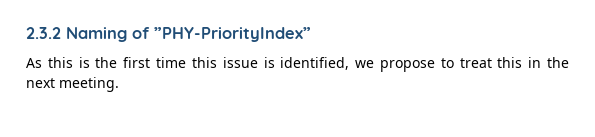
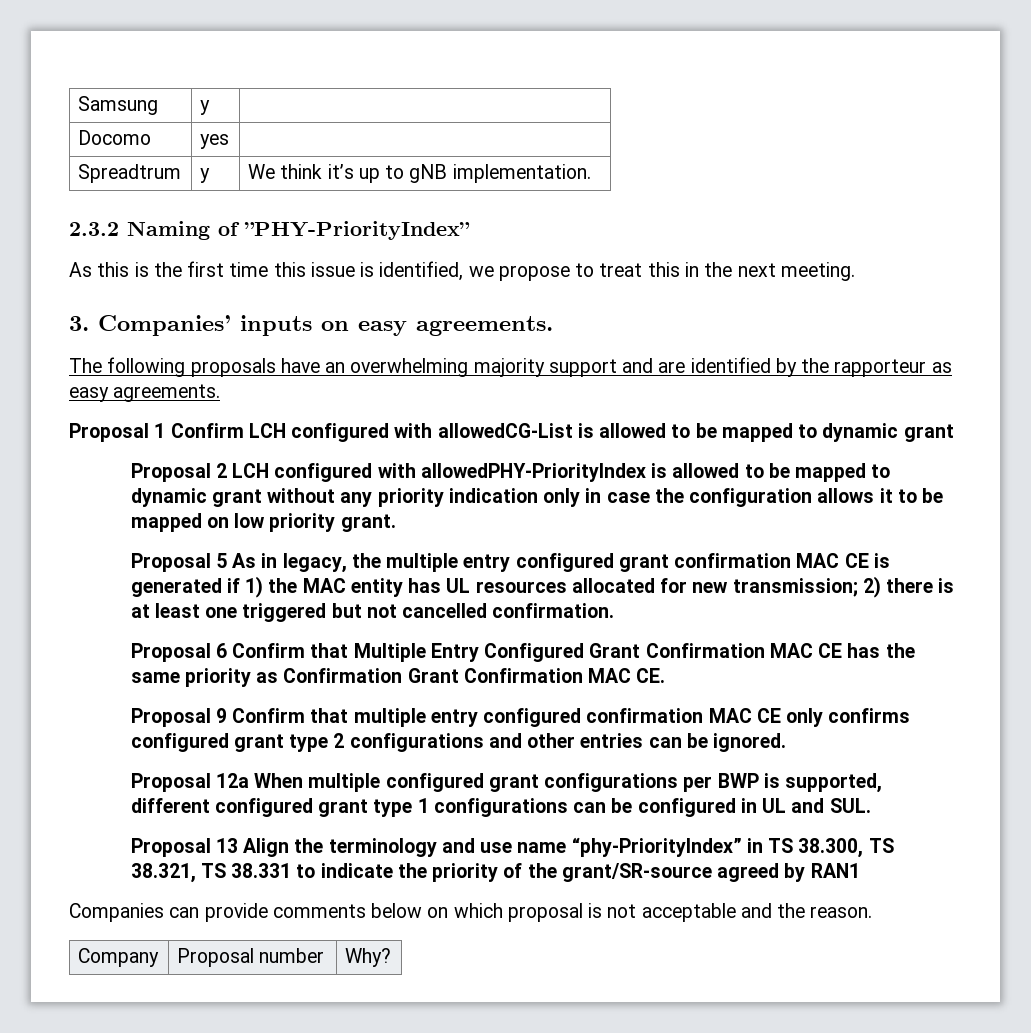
+ Samsung | y |
+ Docomo | yes |
+ Spreadtrum | y | We think it’s up to gNB implementation.
+ 3. Companies’ inputs on easy agreements.
+ The following proposals have an overwhelming majority support and are identified by the rapporteur as easy agreements.
+ Proposal 1 Confirm LCH configured with allowedCG-List is allowed to be mapped to dynamic grant
+ Proposal 2 LCH configured with allowedPHY-PriorityIndex is allowed to be mapped to dynamic grant without any priority indication only in case the configuration allows it to be mapped on low priority grant.
+ Proposal 5 As in legacy, the multiple entry configured grant confirmation MAC CE is generated if 1) the MAC entity has UL resources allocated for new transmission; 2) there is at least one triggered but not cancelled confirmation.
+ Proposal 6 Confirm that Multiple Entry Configured Grant Confirmation MAC CE has the same priority as Confirmation Grant Confirmation MAC CE.
+ Proposal 9 Confirm that multiple entry configured confirmation MAC CE only confirms configured grant type 2 configurations and other entries can be ignored.
+ Proposal 12a When multiple configured grant configurations per BWP is supported, different configured grant type 1 configurations can be configured in UL and SUL.
+ Proposal 13 Align the terminology and use name “phy-PriorityIndex” in TS 38.300, TS 38.321, TS 38.331 to indicate the priority of the grant/SR-source agreed by RAN1
+ Companies can provide comments below on which proposal is not acceptable and the reason.
+ Company | Proposal number | Why?

